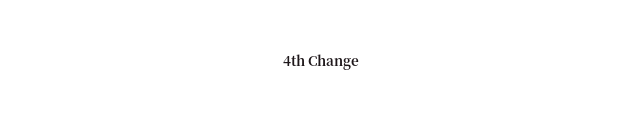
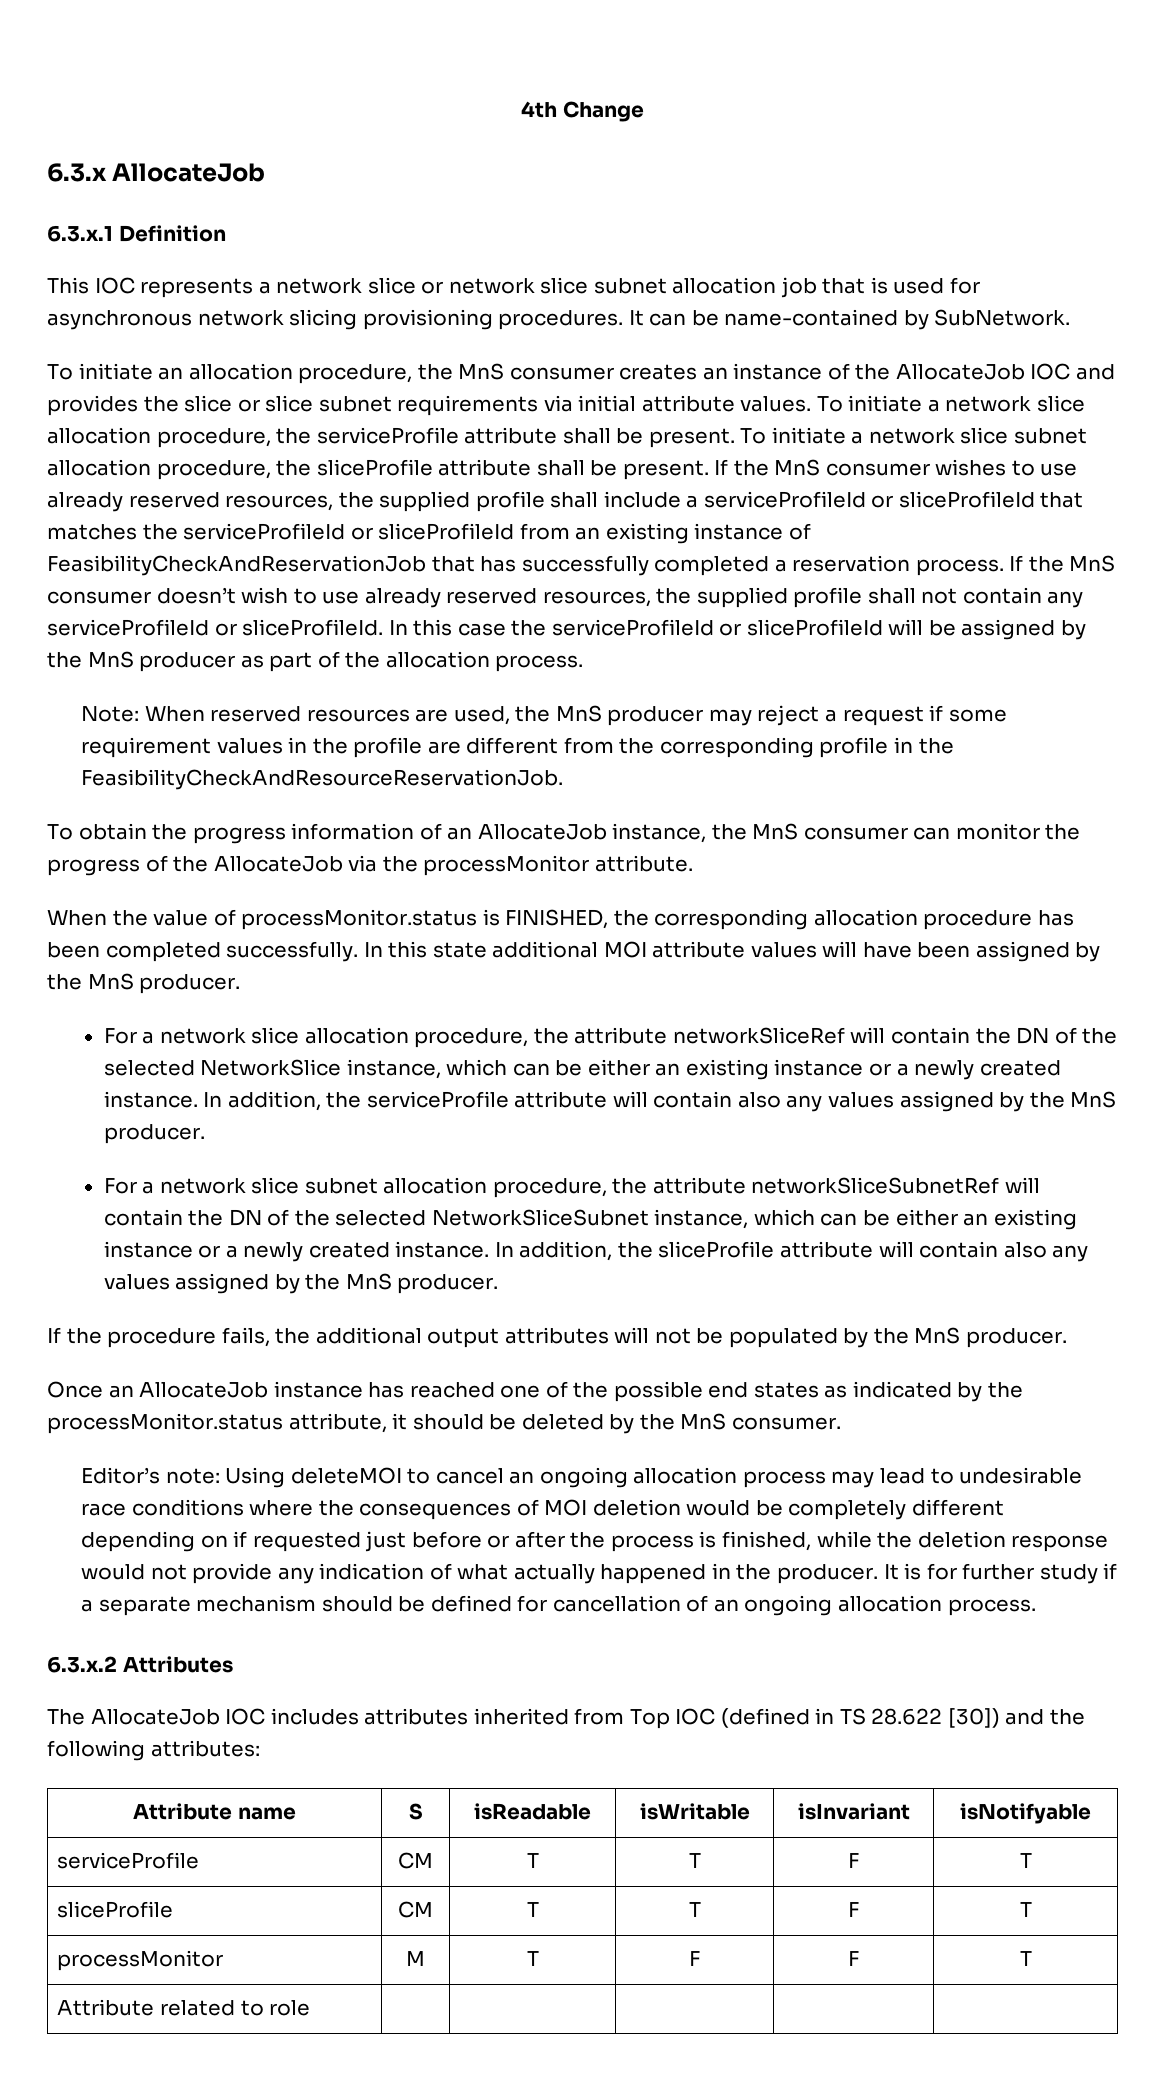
+ 6.3.x AllocateJob
+ 6.3.x.1 Definition
+ This IOC represents a network slice or network slice subnet allocation job that is used for asynchronous network slicing provisioning procedures. It can be name-contained by SubNetwork.
+ To initiate an allocation procedure, the MnS consumer creates an instance of the AllocateJob IOC and provides the slice or slice subnet requirements via initial attribute values. To initiate a network slice allocation procedure, the serviceProfile attribute shall be present. To initiate a network slice subnet allocation procedure, the sliceProfile attribute shall be present. If the MnS consumer wishes to use already reserved resources, the supplied profile shall include a serviceProfileId or sliceProfileId that matches the serviceProfileId or sliceProfileId from an existing instance of FeasibilityCheckAndReservationJob that has successfully completed a reservation process. If the MnS consumer doesn’t wish to use already reserved resources, the supplied profile shall not contain any serviceProfileId or sliceProfileId. In this case the serviceProfileId or sliceProfileId will be assigned by the MnS producer as part of the allocation process.
+ Note: When reserved resources are used, the MnS producer may reject a request if some requirement values in the profile are different from the corresponding profile in the FeasibilityCheckAndResourceReservationJob.
+ To obtain the progress information of an AllocateJob instance, the MnS consumer can monitor the progress of the AllocateJob via the processMonitor attribute.
+ When the value of processMonitor.status is FINISHED, the corresponding allocation procedure has been completed successfully. In this state additional MOI attribute values will have been assigned by the MnS producer.
+ For a network slice allocation procedure, the attribute networkSliceRef will contain the DN of the selected NetworkSlice instance, which can be either an existing instance or a newly created instance. In addition, the serviceProfile attribute will contain also any values assigned by the MnS producer.
+ For a network slice subnet allocation procedure, the attribute networkSliceSubnetRef will contain the DN of the selected NetworkSliceSubnet instance, which can be either an existing instance or a newly created instance. In addition, the sliceProfile attribute will contain also any values assigned by the MnS producer.
+ If the procedure fails, the additional output attributes will not be populated by the MnS producer.
+ Once an AllocateJob instance has reached one of the possible end states as indicated by the processMonitor.status attribute, it should be deleted by the MnS consumer.
+ Editor’s note: Using deleteMOI to cancel an ongoing allocation process may lead to undesirable race conditions where the consequences of MOI deletion would be completely different depending on if requested just before or after the process is finished, while the deletion response would not provide any indication of what actually happened in the producer. It is for further study if a separate mechanism should be defined for cancellation of an ongoing allocation process.
+ 6.3.x.2 Attributes
+ The AllocateJob IOC includes attributes inherited from Top IOC (defined in TS 28.622 [30]) and the following attributes:
+ Attribute name | S | isReadable | isWritable | isInvariant | isNotifyable
+ serviceProfile | CM | T | T | F | T
+ sliceProfile | CM | T | T | F | T
+ processMonitor | M | T | F | F | T
+ Attribute related to role | | | | |

